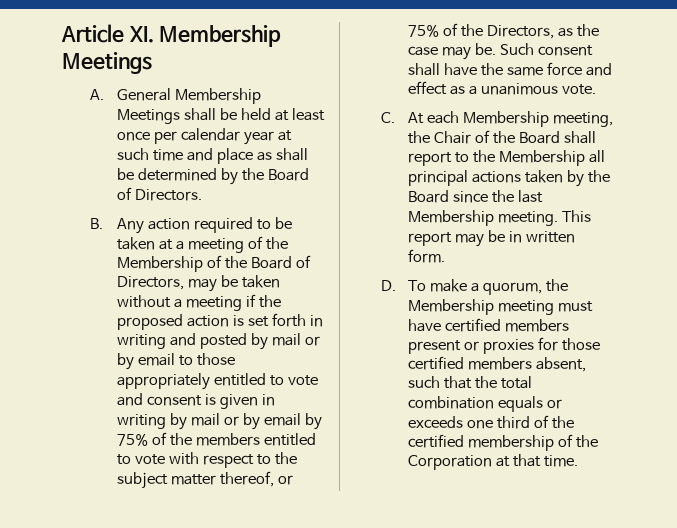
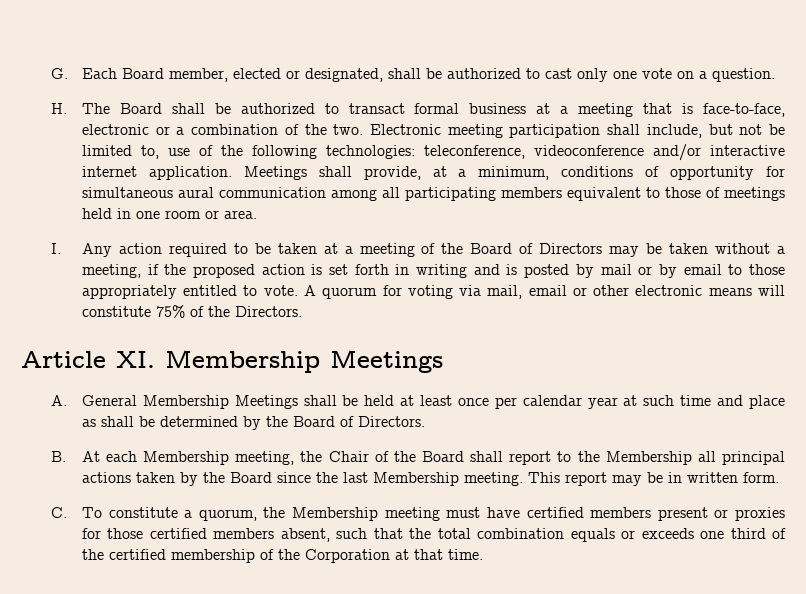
+ G. Each Board member, elected or designated, shall be authorized to cast only one vote on a question.
+ H. The Board shall be authorized to transact formal business at a meeting that is face-to-face, electronic or a combination of the two. Electronic meeting participation shall include, but not be limited to, use of the following technologies: teleconference, videoconference and/or interactive internet application. Meetings shall provide, at a minimum, conditions of opportunity for simultaneous aural communication among all participating members equivalent to those of meetings held in one room or area.
+ I. Any action required to be taken at a meeting of the Board of Directors may be taken without a meeting, if the proposed action is set forth in writing and is posted by mail or by email to those appropriately entitled to vote. A quorum for voting via mail, email or other electronic means will constitute 75% of the Directors.
- B. Any action required to be taken at a meeting of the Membership of the Board of Directors, may be taken without a meeting if the proposed action is set forth in writing and posted by mail or by email to those appropriately entitled to vote and consent is given in writing by mail or by email by 75% of the members entitled to vote with respect to the subject matter thereof, or 75% of the Directors, as the case may be. Such consent shall have the same force and effect as a unanimous vote.
- C. At each Membership meeting, the Chair of the Board shall report to the Membership all principal actions taken by the Board since the last Membership meeting.
+ B. At each Membership meeting, the Chair of the Board shall report to the Membership all principal actions taken by the Board since the last Membership meeting.
- D. To make a quorum, the Membership meeting must have certified members present or proxies for those certified members absent, such that the total combination equals or exceeds one third of the certified membership of the Corporation at that time.
+ C. To constitute a quorum, the Membership meeting must have certified members present or proxies for those certified members absent, such that the total combination equals or exceeds one third of the certified membership of the Corporation at that time.

